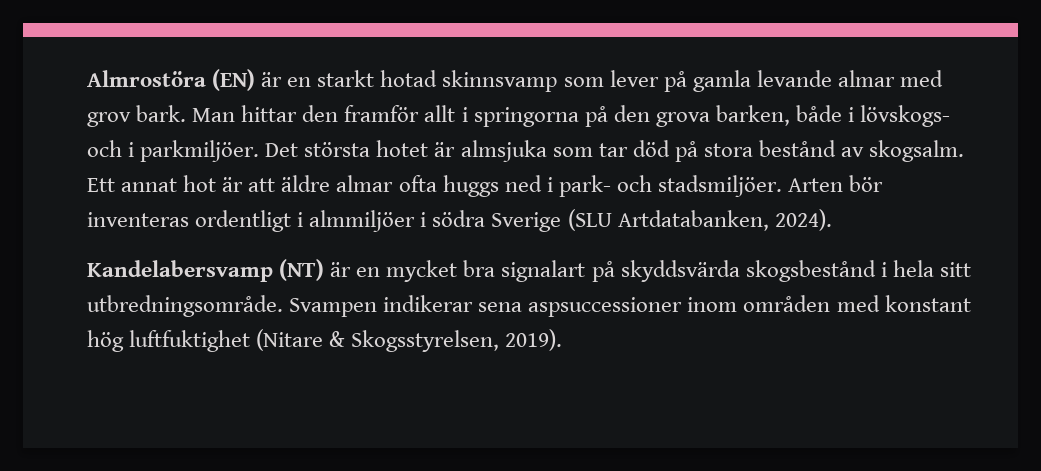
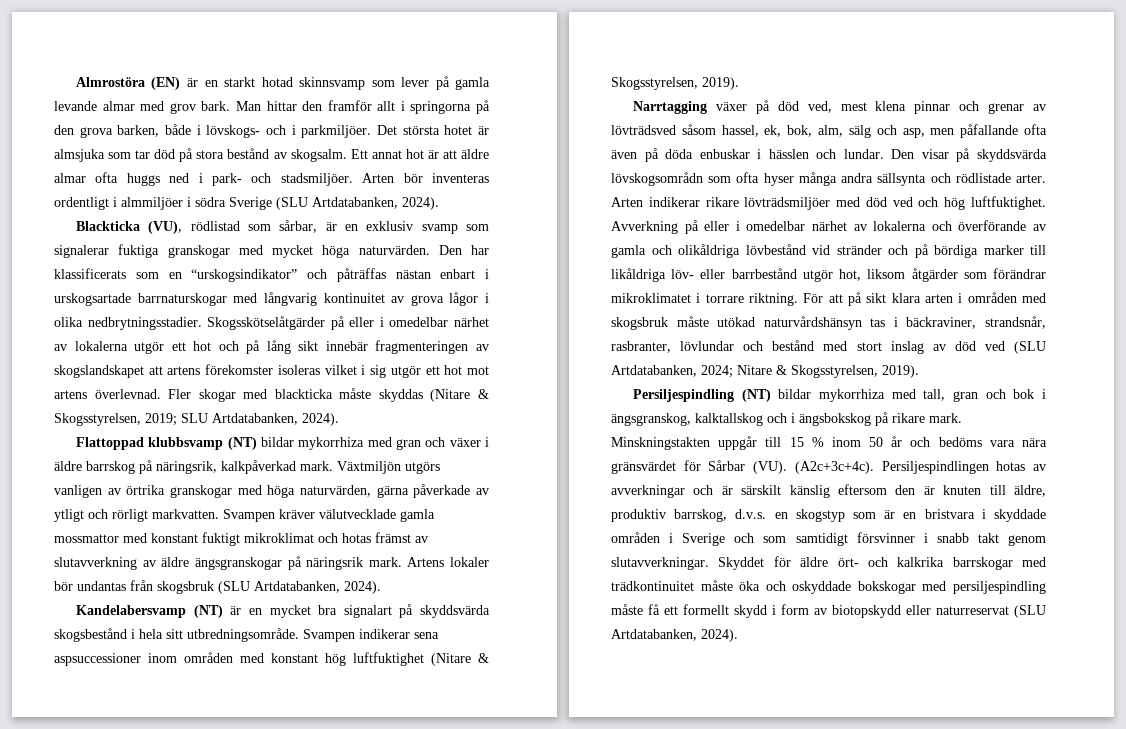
+ Blackticka (VU), rödlistad som sårbar, är en exklusiv svamp som signalerar fuktiga granskogar med mycket höga naturvärden. Den har klassificerats som en “urskogsindikator” och påträffas nästan enbart i urskogsartade barrnaturskogar med långvarig kontinuitet av grova lågor i olika nedbrytningsstadier. Skogsskötselåtgärder på eller i omedelbar närhet av lokalerna utgör ett hot och på lång sikt innebär fragmenteringen av skogslandskapet att artens förekomster isoleras vilket i sig utgör ett hot mot artens överlevnad. Fler skogar med blackticka måste skyddas (Nitare & Skogsstyrelsen, 2019; SLU Artdatabanken, 2024).
+ Flattoppad klubbsvamp (NT) bildar mykorrhiza med gran och växer i äldre barrskog på näringsrik, kalkpåverkad mark. Växtmiljön utgörs vanligen av örtrika granskogar med höga naturvärden, gärna påverkade av ytligt och rörligt markvatten. Svampen kräver välutvecklade gamla mossmattor med konstant fuktigt mikroklimat och hotas främst av slutavverkning av äldre ängsgranskogar på näringsrik mark. Artens lokaler bör undantas från skogsbruk (SLU Artdatabanken, 2024).
+ Narrtagging växer på död ved, mest klena pinnar och grenar av lövträdsved såsom hassel, ek, bok, alm, sälg och asp, men påfallande ofta även på döda enbuskar i hässlen och lundar. Den visar på skyddsvärda lövskogsområdn som ofta hyser många andra sällsynta och rödlistade arter. Arten indikerar rikare lövträdsmiljöer med död ved och hög luftfuktighet. Avverkning på eller i omedelbar närhet av lokalerna och överförande av gamla och olikåldriga lövbestånd vid stränder och på bördiga marker till likåldriga löv- eller barrbestånd utgör hot, liksom åtgärder som förändrar mikroklimatet i torrare riktning. För att på sikt klara arten i områden med skogsbruk måste utökad naturvårdshänsyn tas i bäckraviner, strandsnår, rasbranter, lövlundar och bestånd med stort inslag av död ved (SLU Artdatabanken, 2024; Nitare & Skogsstyrelsen, 2019).
+ Persiljespindling (NT) bildar mykorrhiza med tall, gran och bok i ängsgranskog, kalktallskog och i ängsbokskog på rikare mark. Minskningstakten uppgår till 15 % inom 50 år och bedöms vara nära gränsvärdet för Sårbar (VU). (A2c+3c+4c). Persiljespindlingen hotas av avverkningar och är särskilt känslig eftersom den är knuten till äldre, produktiv barrskog, d.v.s. en skogstyp som är en bristvara i skyddade områden i Sverige och som samtidigt försvinner i snabb takt genom slutavverkningar. Skyddet för äldre ört- och kalkrika barrskogar med trädkontinuitet måste öka och oskyddade bokskogar med persiljespindling måste få ett formellt skydd i form av biotopskydd eller naturreservat (SLU Artdatabanken, 2024).

